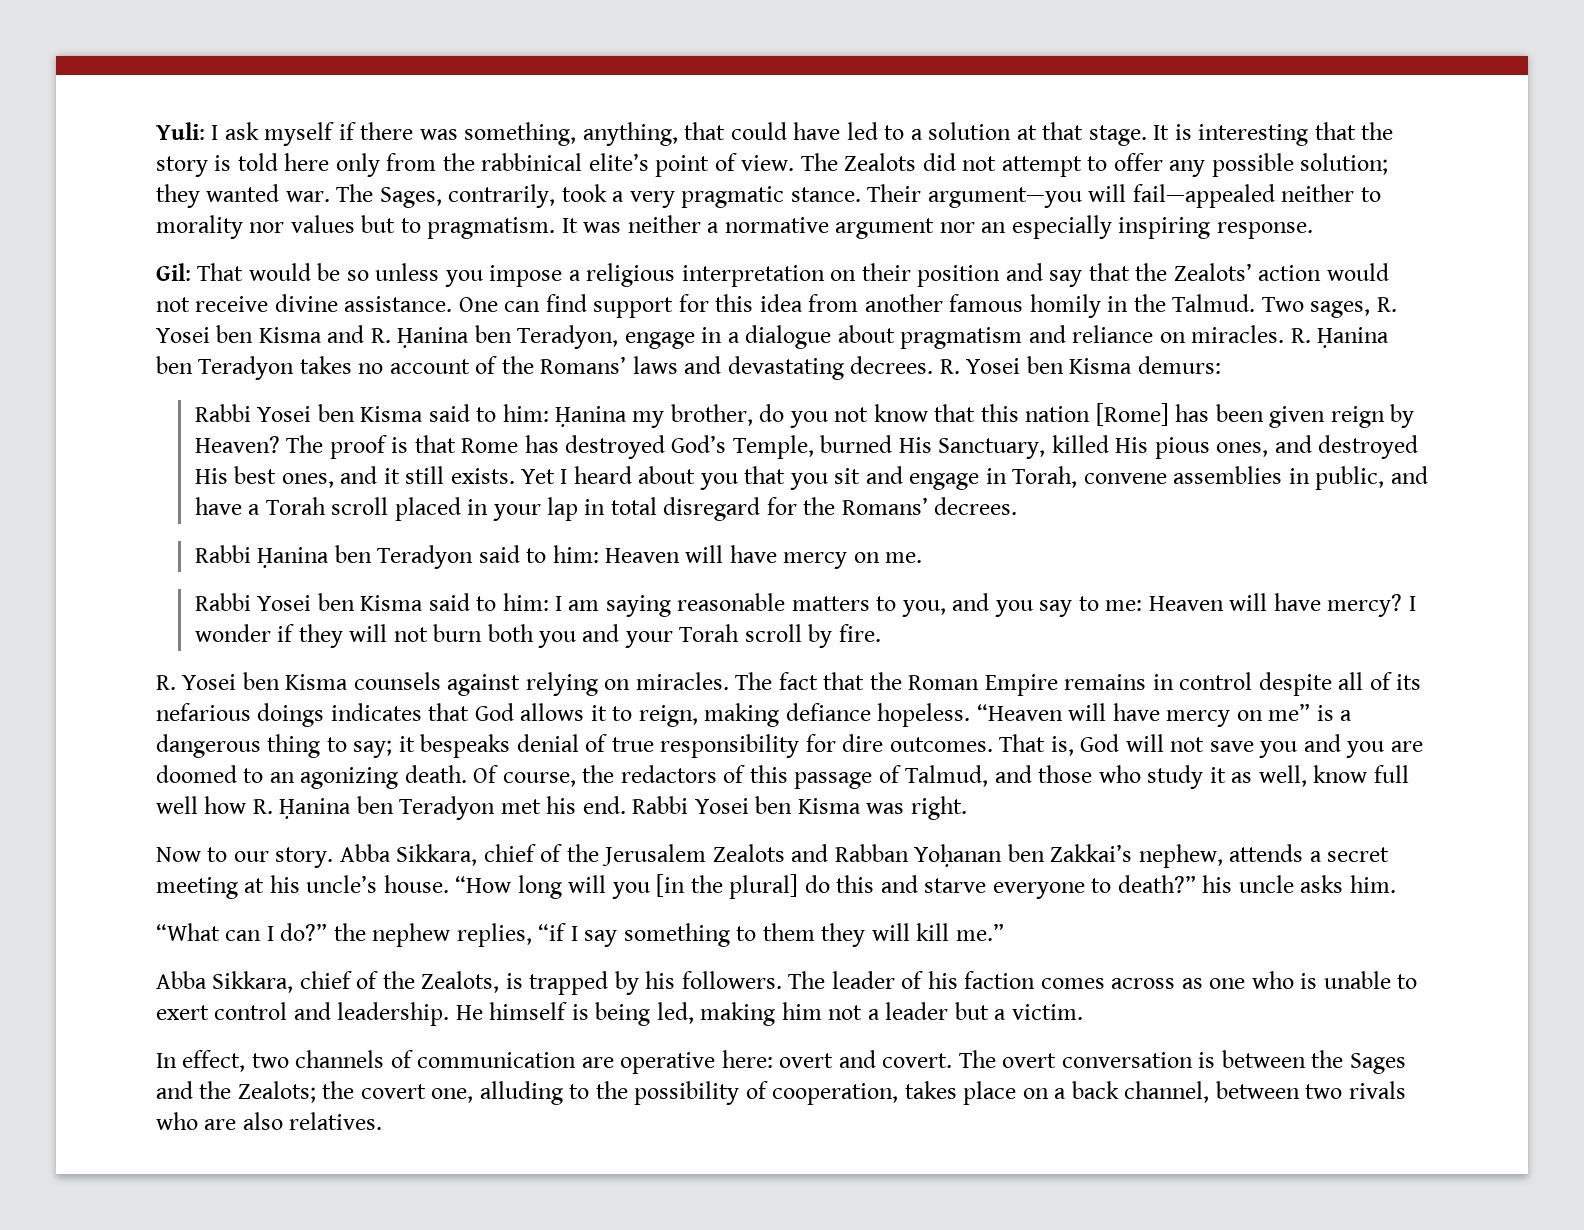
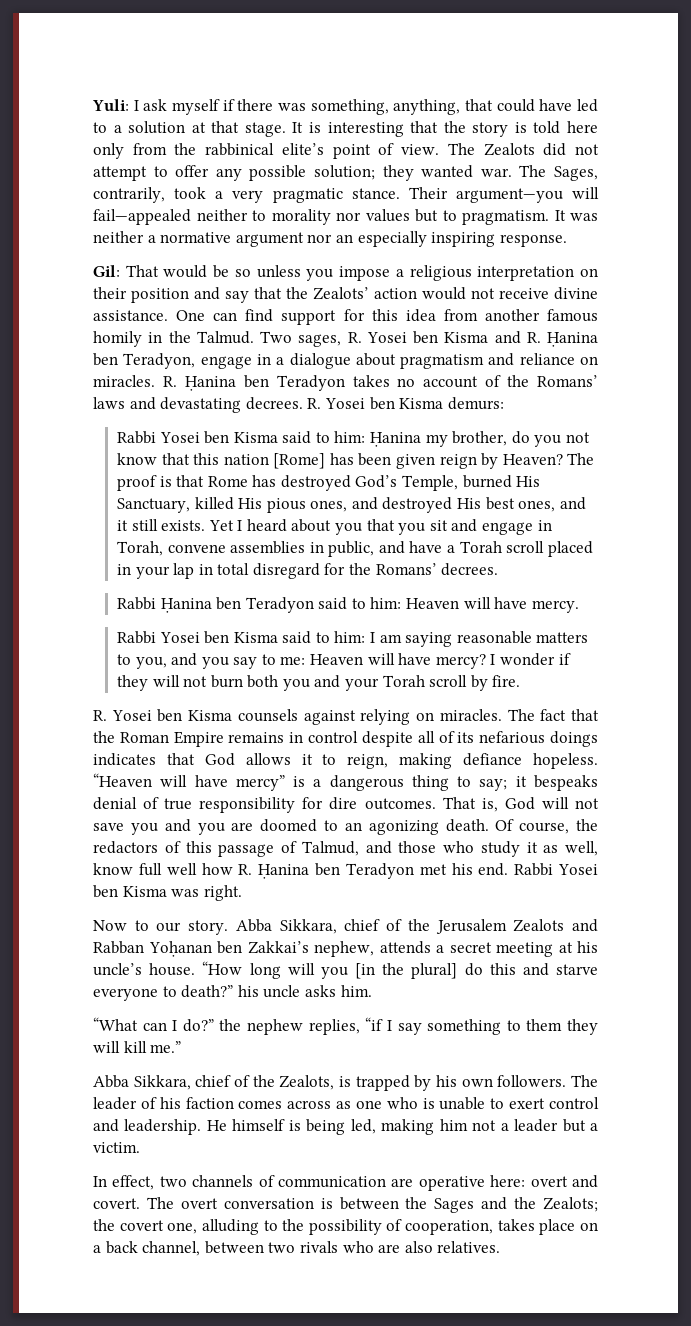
- Rabbi Ḥanina ben Teradyon said to him: Heaven will have mercy on me.
+ Rabbi Ḥanina ben Teradyon said to him: Heaven will have mercy.
- “Heaven will have mercy on me” is a dangerous thing to say; it bespeaks denial of true responsibility for dire outcomes.
+ “Heaven will have mercy” is a dangerous thing to say; it bespeaks denial of true responsibility for dire outcomes.
- Abba Sikkara, chief of the Zealots, is trapped by his followers.
+ Abba Sikkara, chief of the Zealots, is trapped by his own followers.

